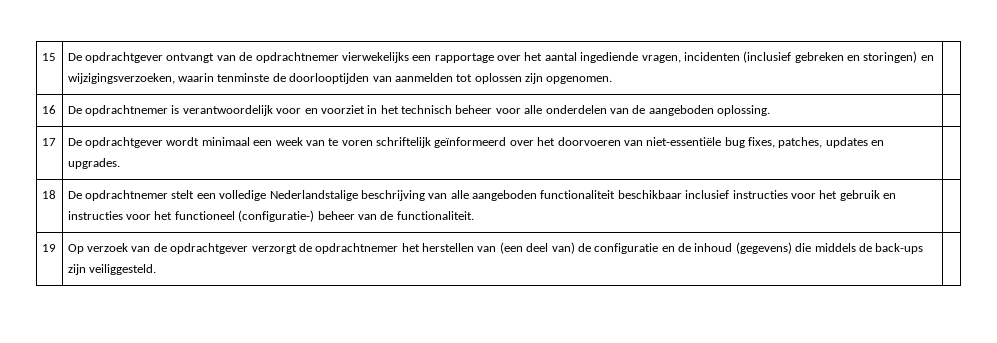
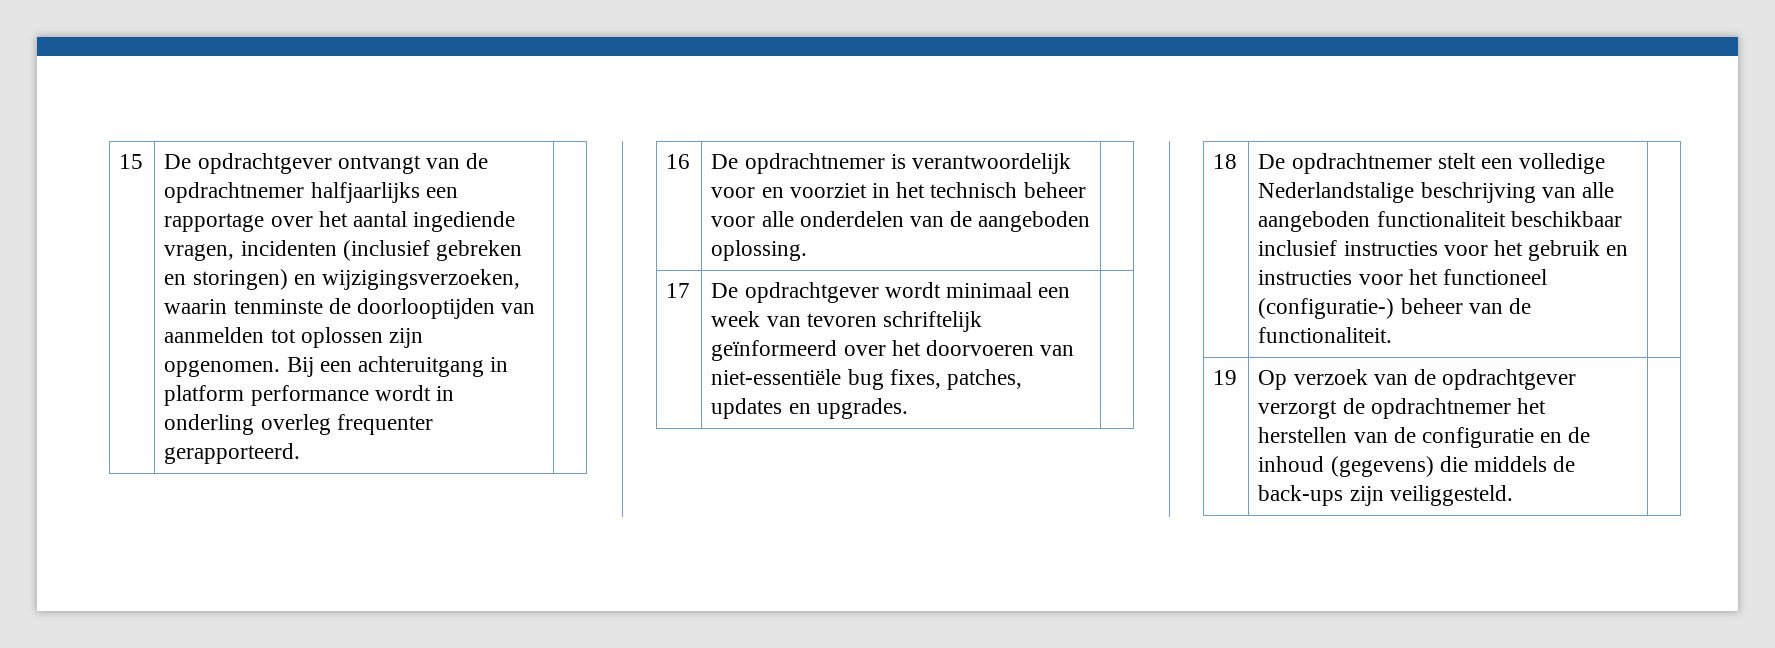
- De opdrachtgever ontvangt van de opdrachtnemer vierwekelijks een rapportage over het aantal ingediende vragen, incidenten (inclusief gebreken en storingen) en wijzigingsverzoeken, waarin tenminste de doorlooptijden van aanmelden tot oplossen zijn opgenomen.
+ De opdrachtgever ontvangt van de opdrachtnemer halfjaarlijks een rapportage over het aantal ingediende vragen, incidenten (inclusief gebreken en storingen) en wijzigingsverzoeken, waarin tenminste de doorlooptijden van aanmelden tot oplossen zijn opgenomen. Bij een achteruitgang in platform performance wordt in onderling overleg frequenter gerapporteerd.
- 17 | De opdrachtgever wordt minimaal een week van te voren schriftelijk geïnformeerd over het doorvoeren van niet-essentiële bug fixes, patches, updates en upgrades. |
+ 17 | De opdrachtgever wordt minimaal een week van tevoren schriftelijk geïnformeerd over het doorvoeren van niet-essentiële bug fixes, patches, updates en upgrades. |
- 19 | Op verzoek van de opdrachtgever verzorgt de opdrachtnemer het herstellen van (een deel van) de configuratie en de inhoud (gegevens) die middels de back-ups zijn veiliggesteld. |
+ 19 | Op verzoek van de opdrachtgever verzorgt de opdrachtnemer het herstellen van de configuratie en de inhoud (gegevens) die middels de back-ups zijn veiliggesteld. |

